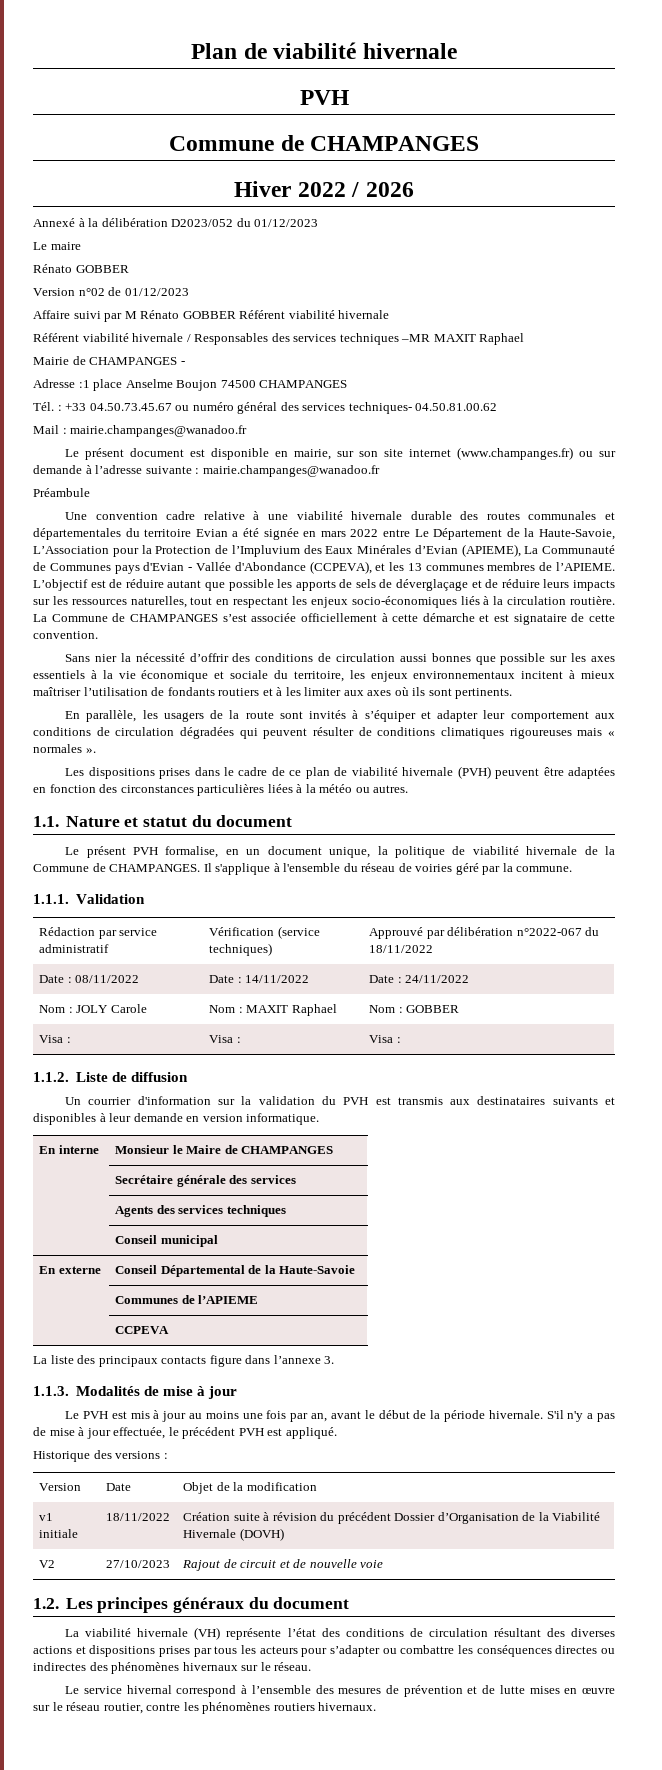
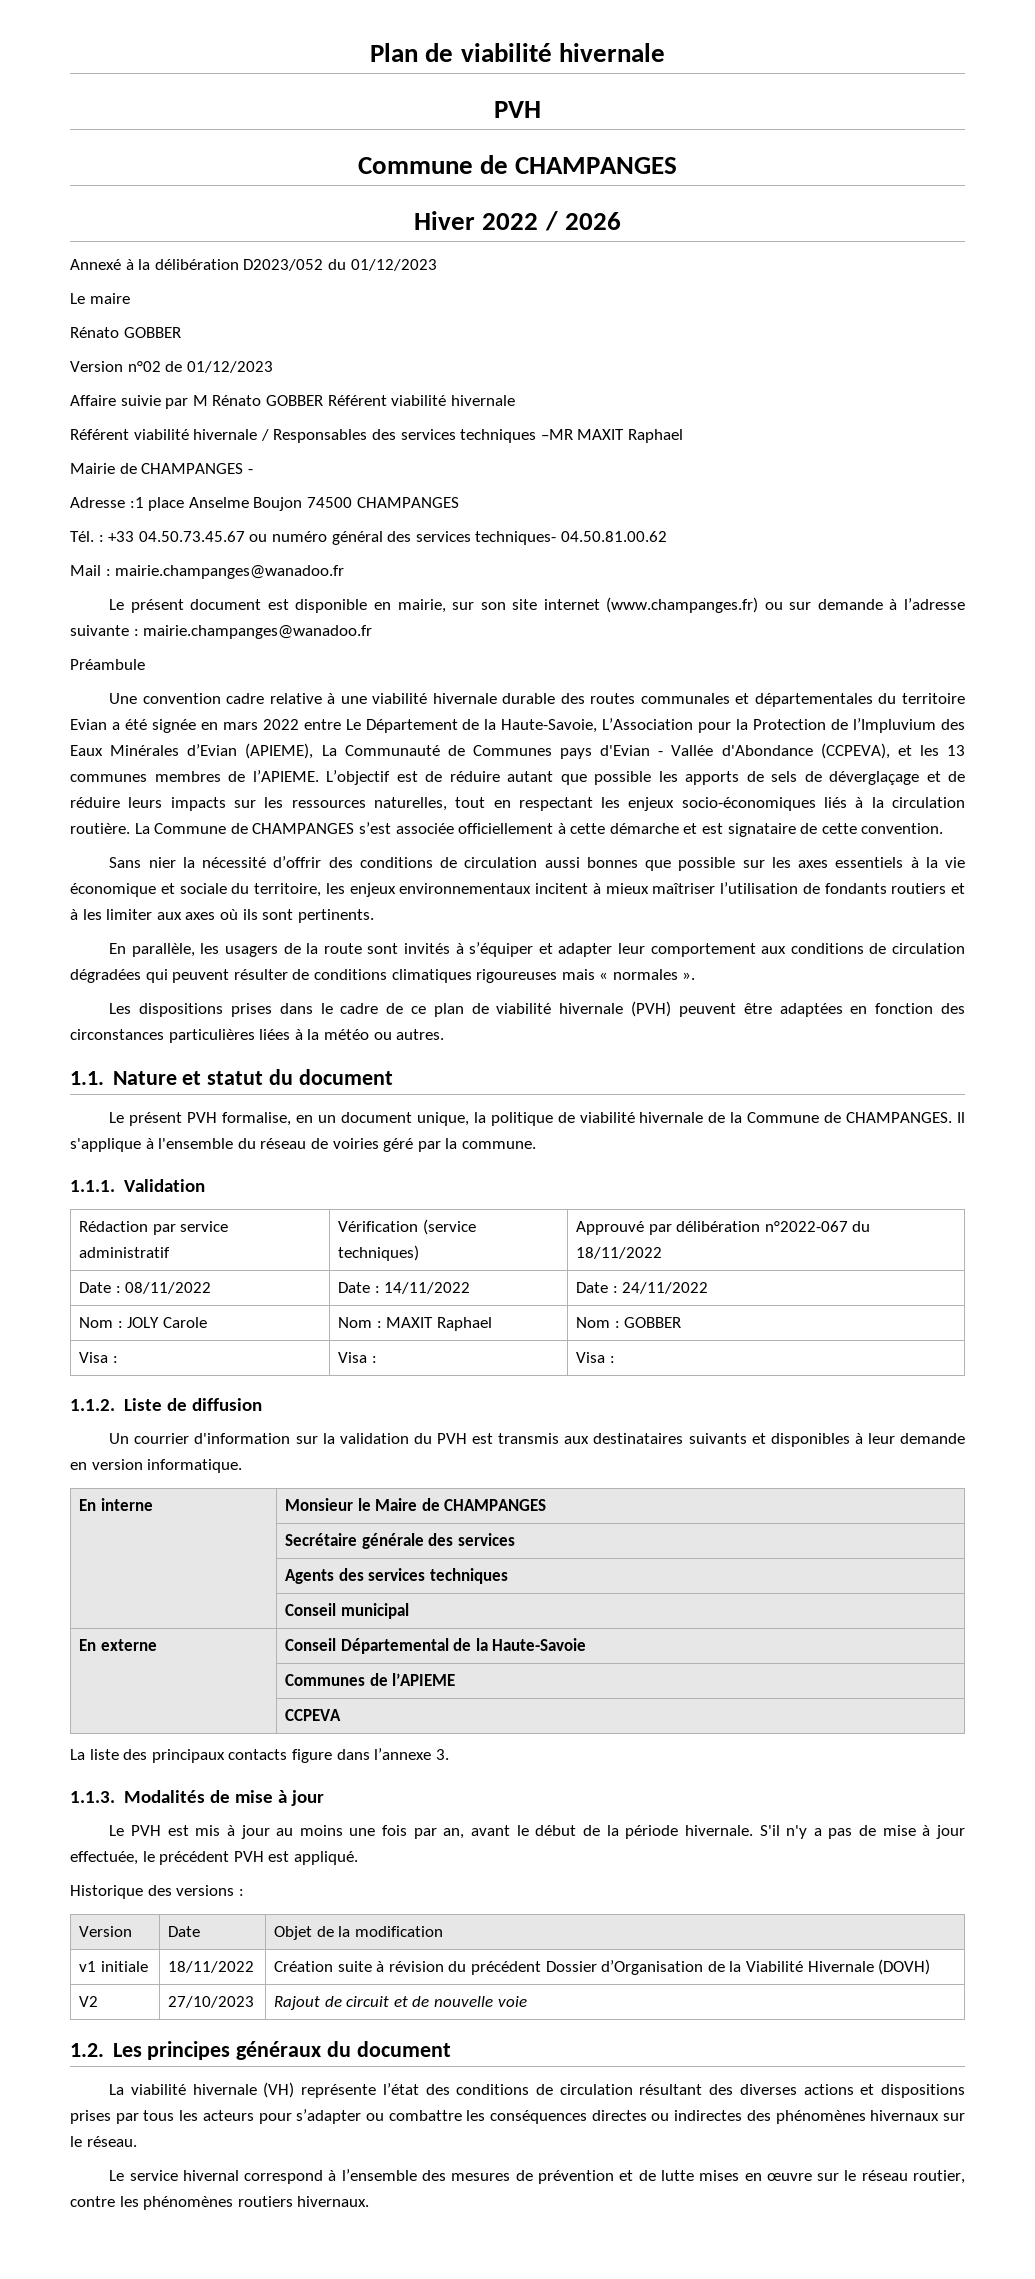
- Affaire suivi par M Rénato GOBBER Référent viabilité hivernale
+ Affaire suivie par M Rénato GOBBER Référent viabilité hivernale

